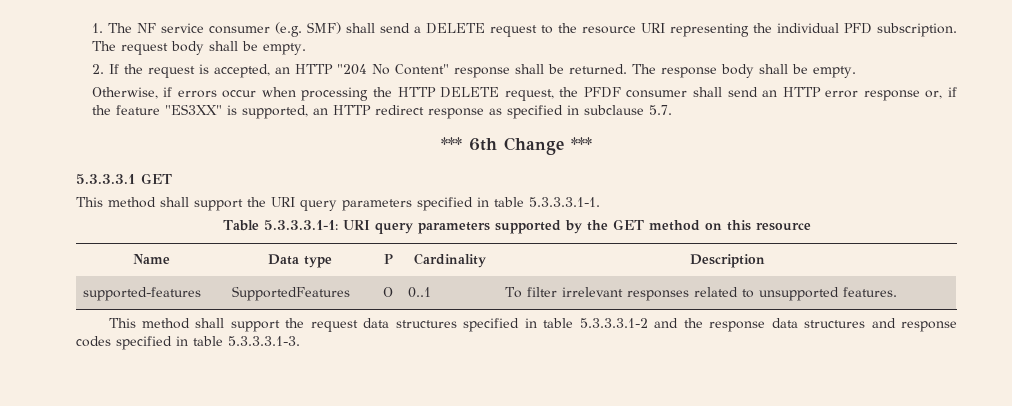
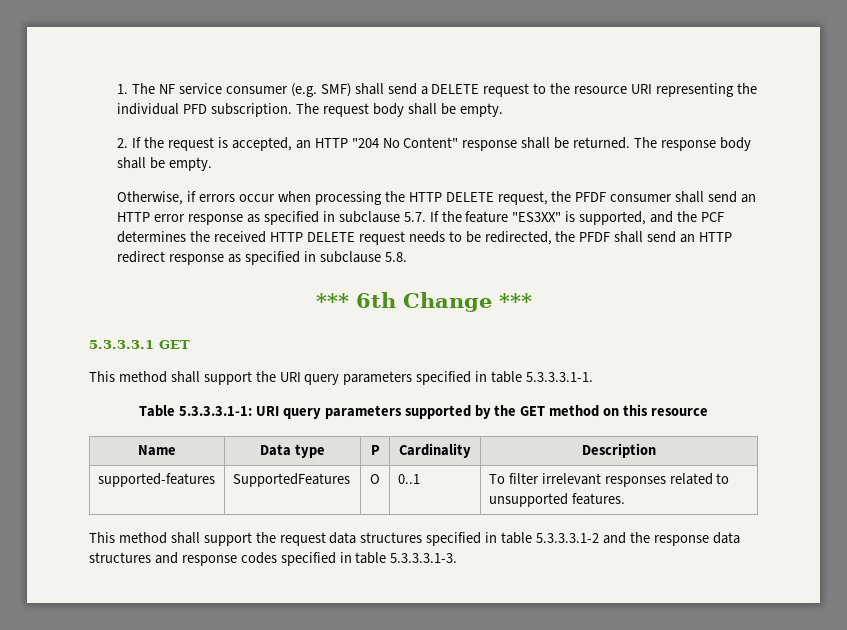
- Otherwise, if errors occur when processing the HTTP DELETE request, the PFDF consumer shall send an HTTP error response or, if the feature "ES3XX" is supported, an HTTP redirect response as specified in subclause 5.7.
+ Otherwise, if errors occur when processing the HTTP DELETE request, the PFDF consumer shall send an HTTP error response as specified in subclause 5.7. If the feature "ES3XX" is supported, and the PCF determines the received HTTP DELETE request needs to be redirected, the PFDF shall send an HTTP redirect response as specified in subclause 5.8.

